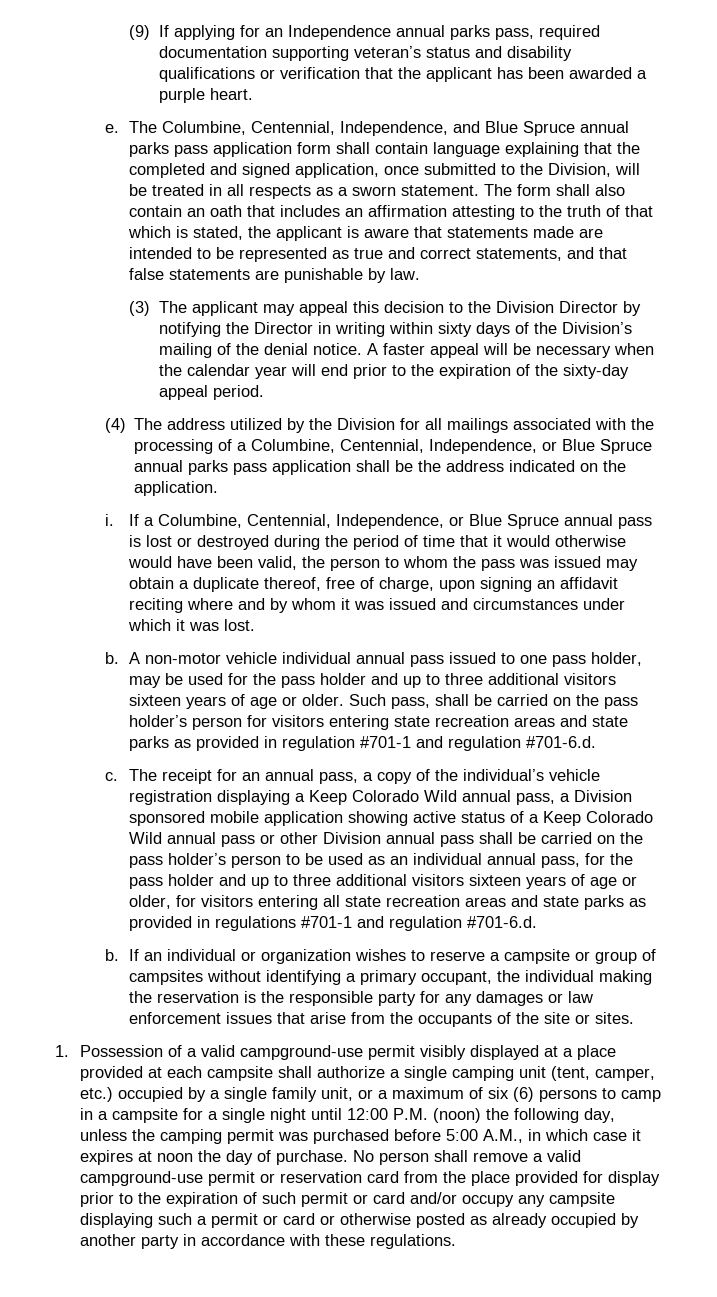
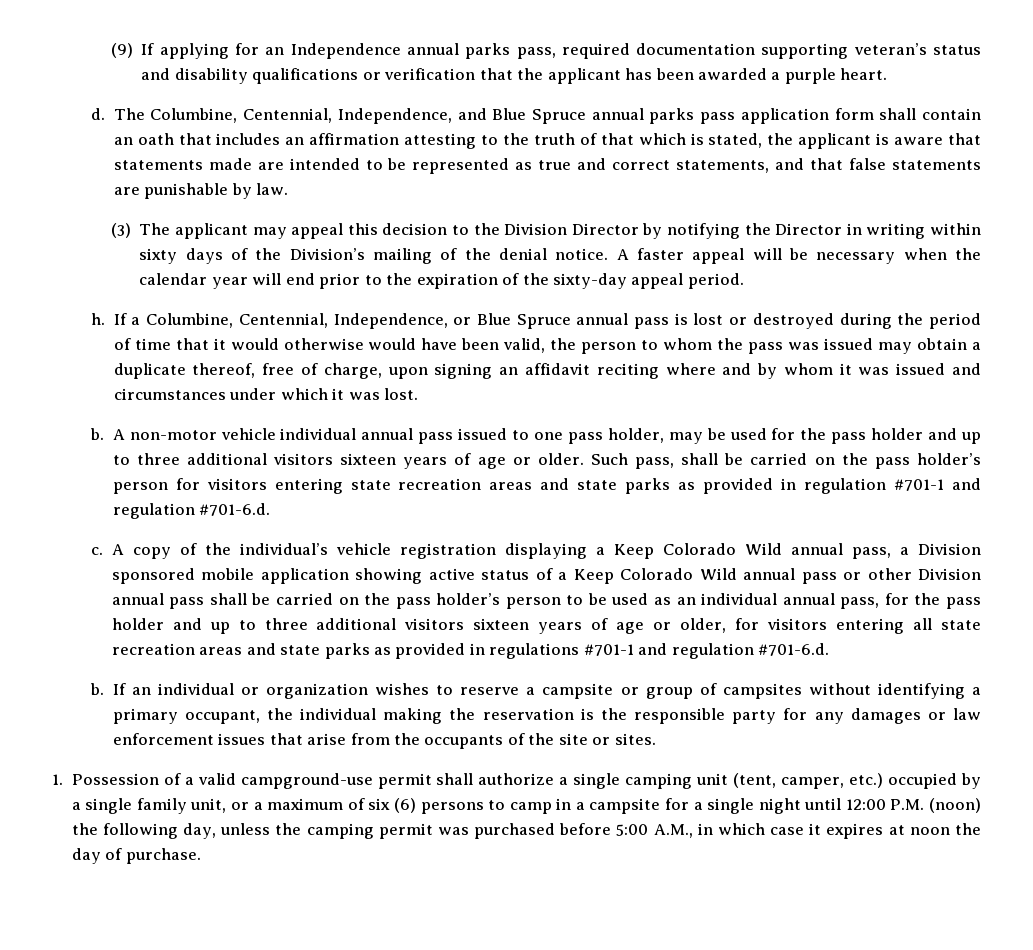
- e.
+ d.
- The Columbine, Centennial, Independence, and Blue Spruce annual parks pass application form shall contain language explaining that the completed and signed application, once submitted to the Division, will be treated in all respects as a sworn statement. The form shall also contain an oath that includes an affirmation attesting to the truth of that which is stated, the applicant is aware that statements made are intended to be represented as true and correct statements, and that false statements are punishable by law.
+ The Columbine, Centennial, Independence, and Blue Spruce annual parks pass application form shall contain an oath that includes an affirmation attesting to the truth of that which is stated, the applicant is aware that statements made are intended to be represented as true and correct statements, and that false statements are punishable by law.
- (4) The address utilized by the Division for all mailings associated with the processing of a Columbine, Centennial, Independence, or Blue Spruce annual parks pass application shall be the address indicated on the application.
- i.
+ h.
- The receipt for an annual pass, a copy of the individual’s vehicle registration displaying a Keep Colorado Wild annual pass, a Division sponsored mobile application showing active status of a Keep Colorado Wild annual pass or other Division annual pass shall be carried on the pass holder’s person to be used as an individual annual pass, for the pass holder and up to three additional visitors sixteen years of age or older, for visitors entering all state recreation areas and state parks as provided in regulations #701-1 and regulation #701-6.d.
+ A copy of the individual’s vehicle registration displaying a Keep Colorado Wild annual pass, a Division sponsored mobile application showing active status of a Keep Colorado Wild annual pass or other Division annual pass shall be carried on the pass holder’s person to be used as an individual annual pass, for the pass holder and up to three additional visitors sixteen years of age or older, for visitors entering all state recreation areas and state parks as provided in regulations #701-1 and regulation #701-6.d.
- 1. Possession of a valid campground-use permit visibly displayed at a place provided at each campsite shall authorize a single camping unit (tent, camper, etc.) occupied by a single family unit, or a maximum of six (6) persons to camp in a campsite for a single night until 12:00 P.M. (noon) the following day, unless the camping permit was purchased before 5:00 A.M., in which case it expires at noon the day of purchase. No person shall remove a valid campground-use permit or reservation card from the place provided for display prior to the expiration of such permit or card and/or occupy any campsite displaying such a permit or card or otherwise posted as already occupied by another party in accordance with these regulations.
+ 1. Possession of a valid campground-use permit shall authorize a single camping unit (tent, camper, etc.) occupied by a single family unit, or a maximum of six (6) persons to camp in a campsite for a single night until 12:00 P.M. (noon) the following day, unless the camping permit was purchased before 5:00 A.M., in which case it expires at noon the day of purchase.

